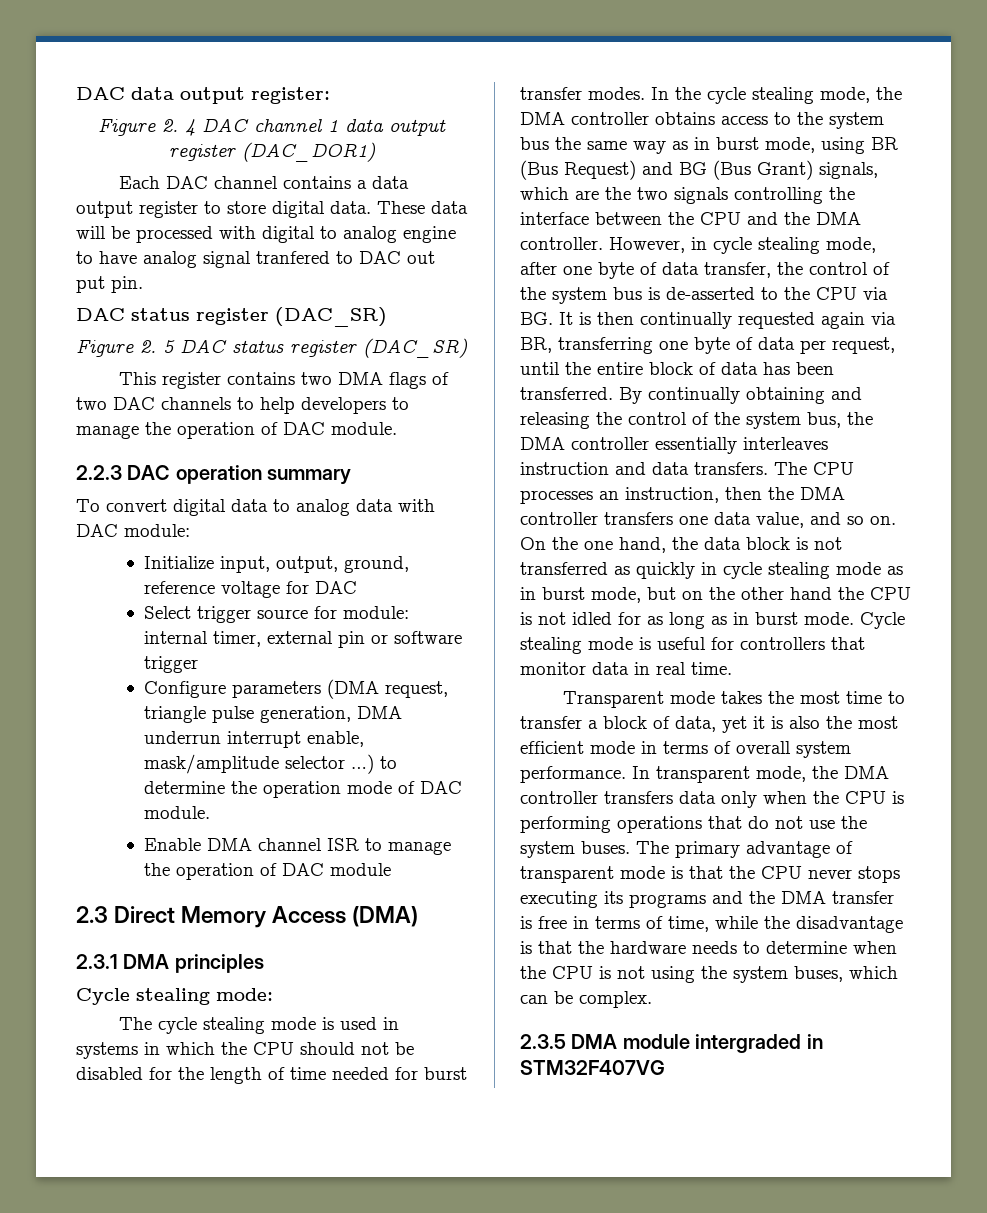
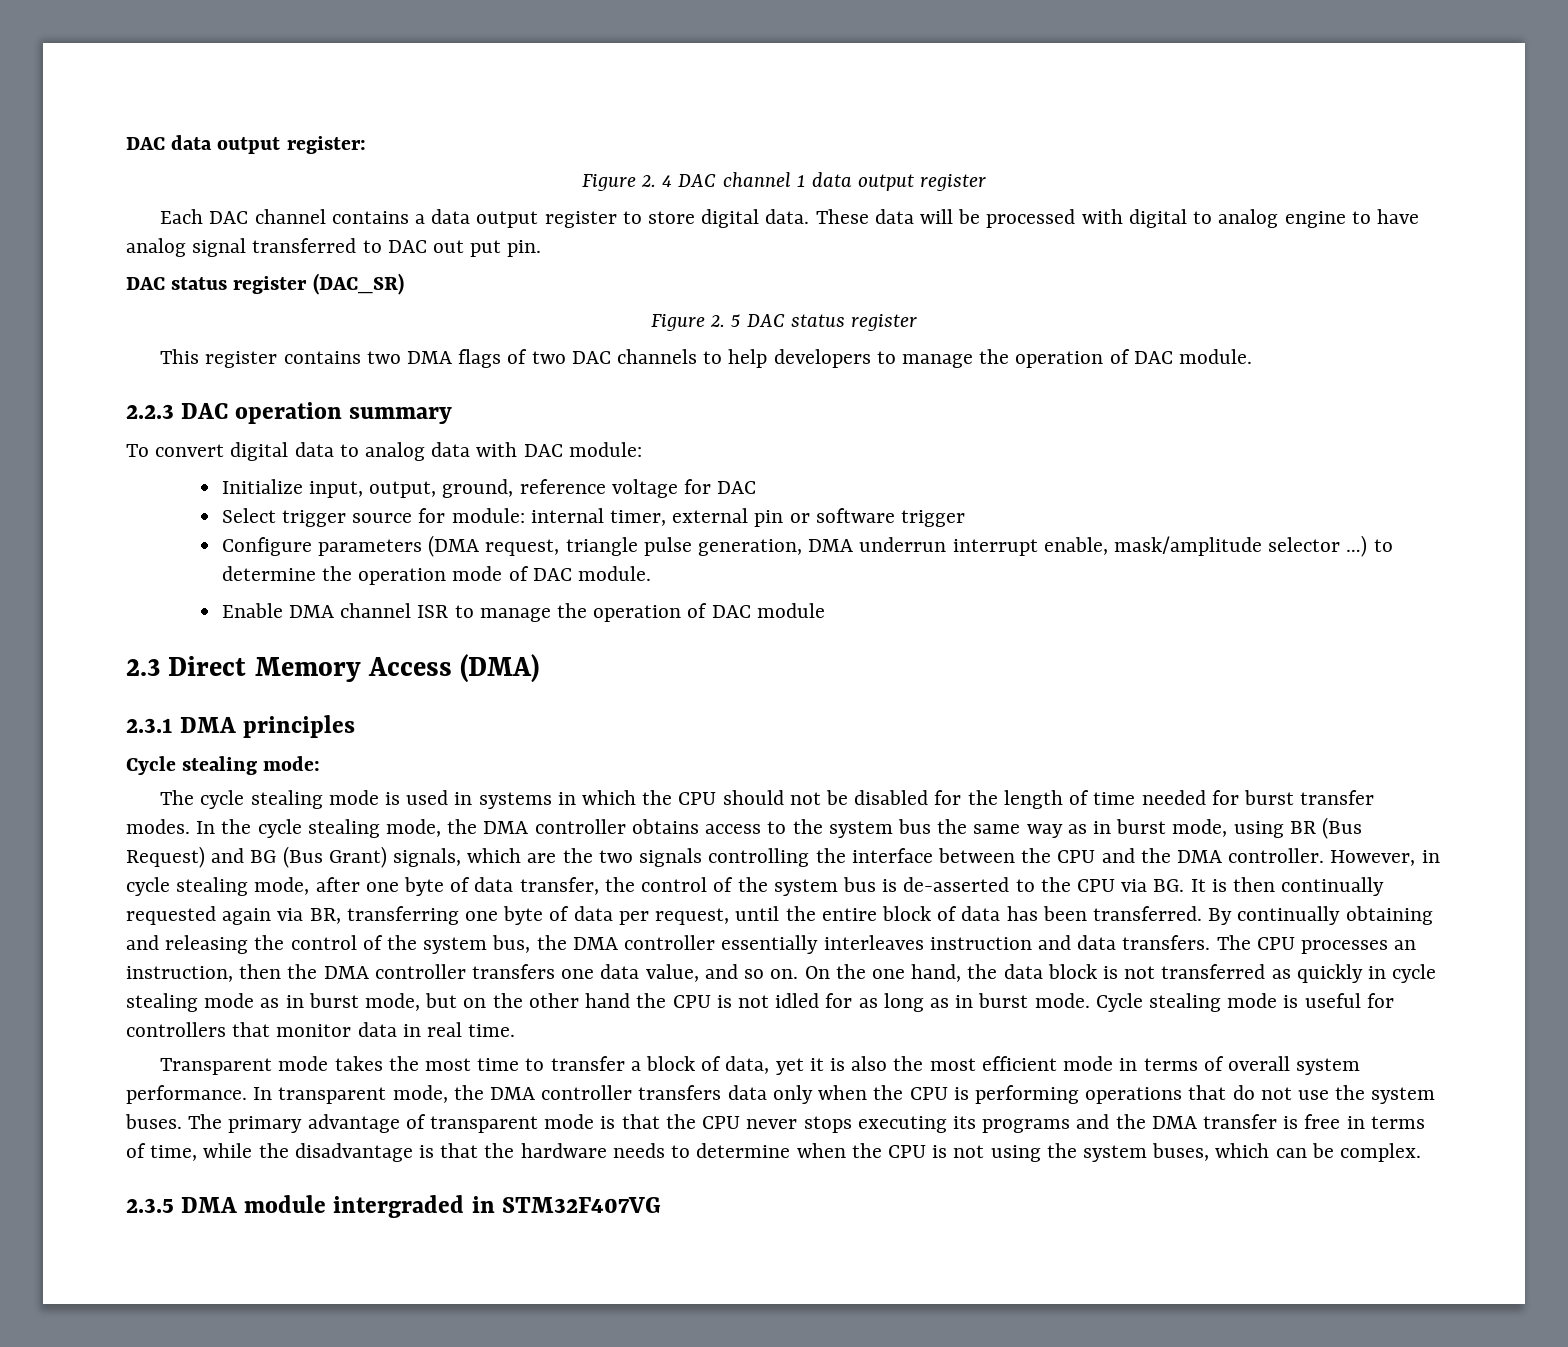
- Figure 2. 4 DAC channel 1 data output register (DAC_DOR1)
+ Figure 2. 4 DAC channel 1 data output register
- These data will be processed with digital to analog engine to have analog signal tranfered to DAC out put pin.
+ These data will be processed with digital to analog engine to have analog signal transferred to DAC out put pin.
- Figure 2. 5 DAC status register (DAC_SR)
+ Figure 2. 5 DAC status register

